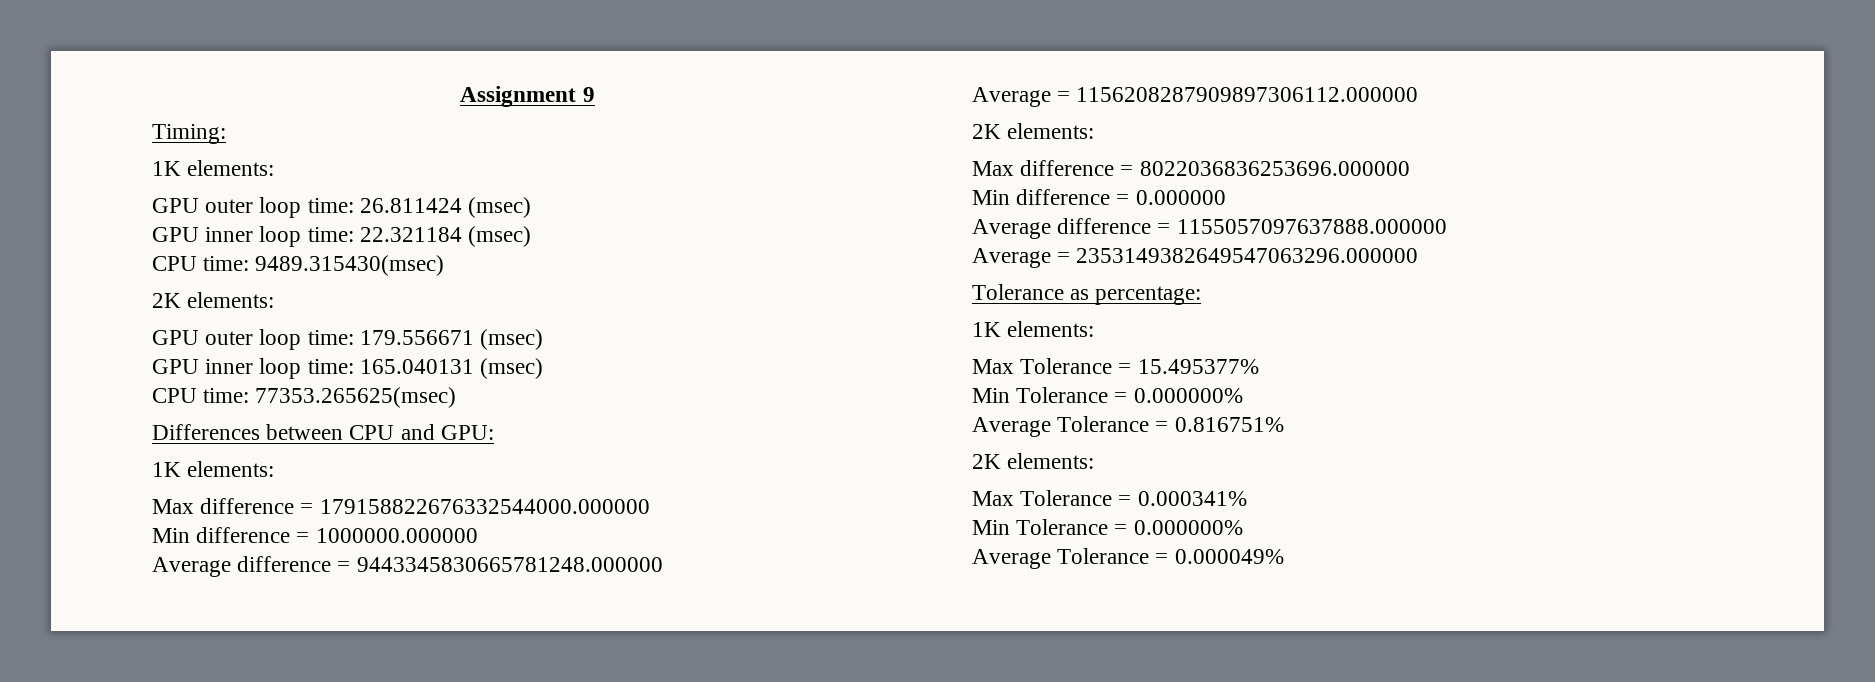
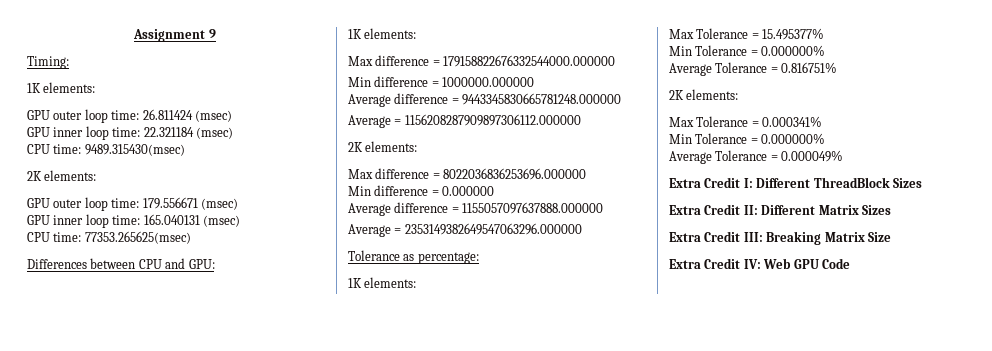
+ Extra Credit I: Different ThreadBlock Sizes
+ Extra Credit II: Different Matrix Sizes
+ Extra Credit III: Breaking Matrix Size
+ Extra Credit IV: Web GPU Code

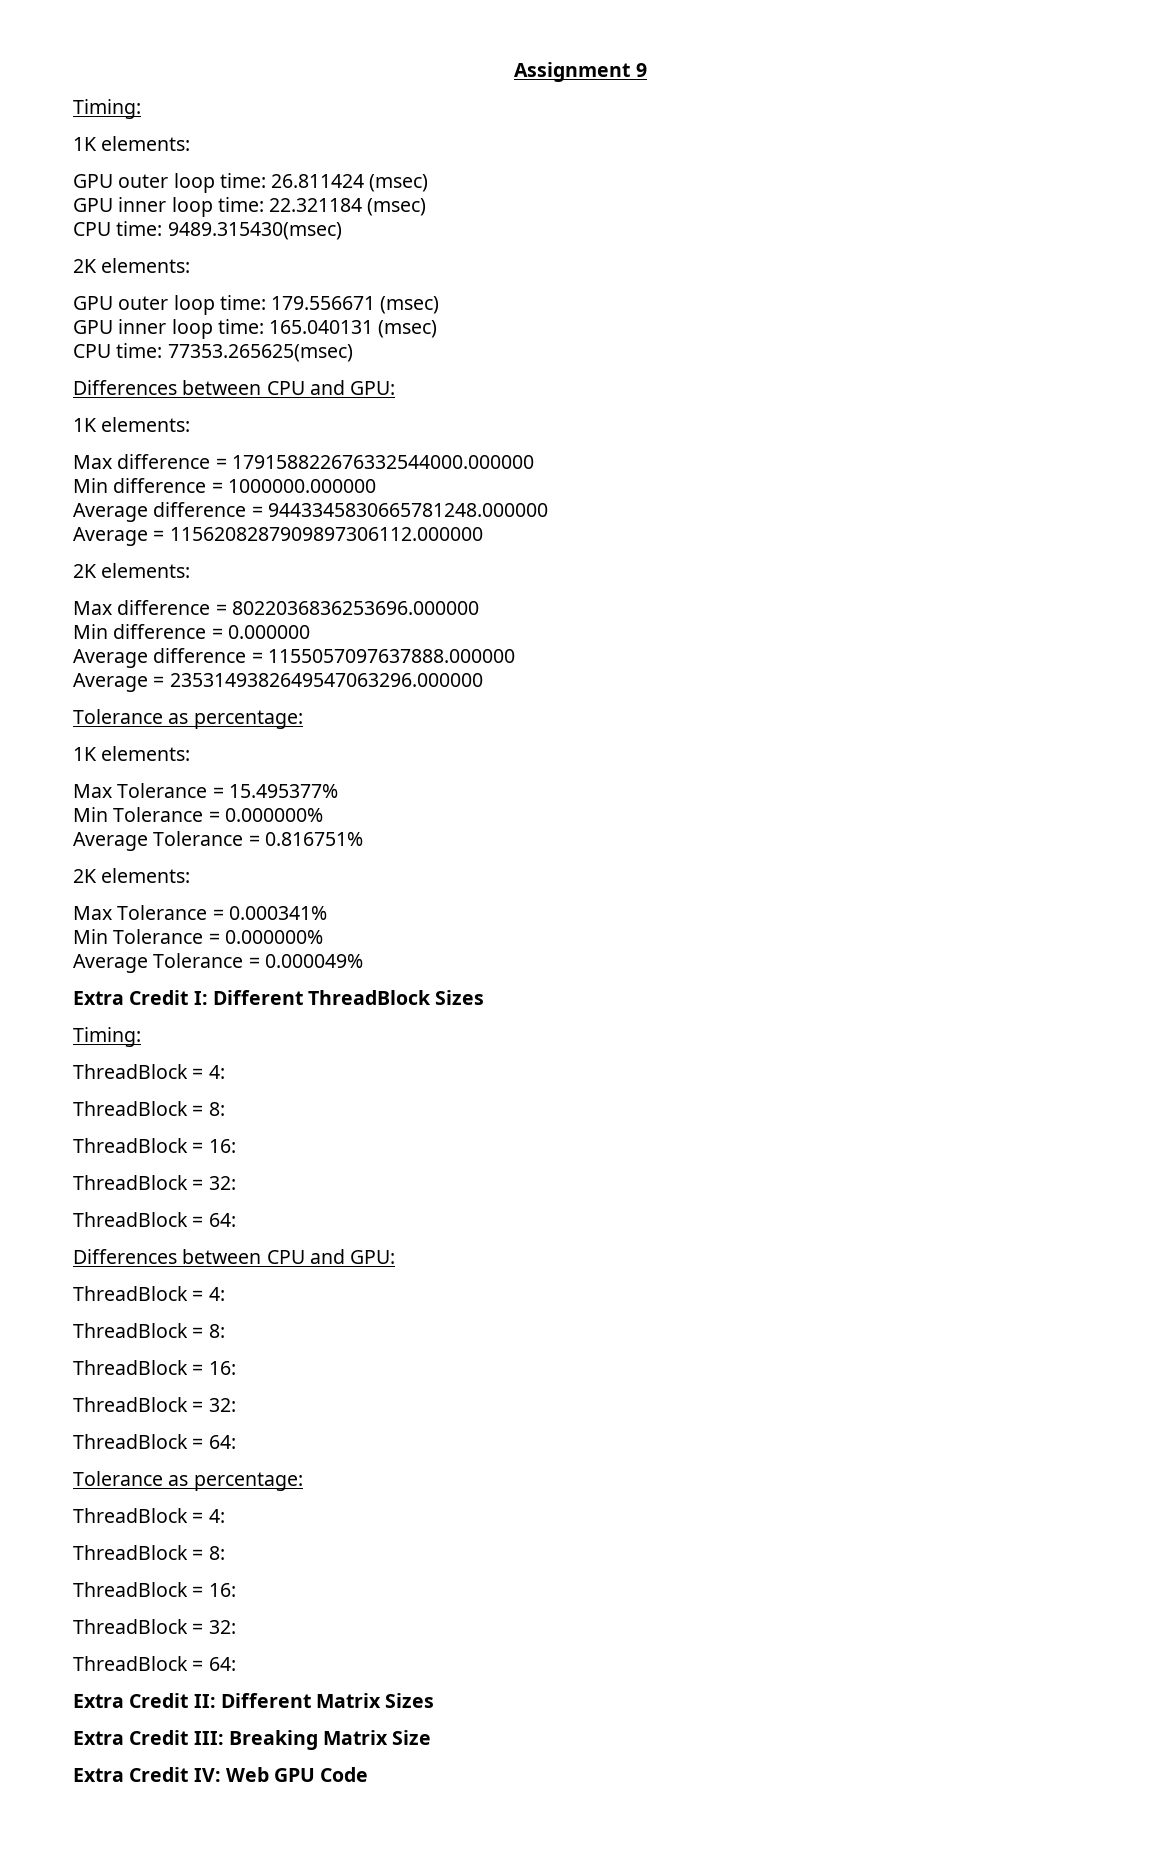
  Extra Credit I: Different ThreadBlock Sizes
+ Timing:
+ ThreadBlock = 4:
+ ThreadBlock = 8:
+ ThreadBlock = 16:
+ ThreadBlock = 32:
+ ThreadBlock = 64:
+ Differences between CPU and GPU:
+ ThreadBlock = 4:
+ ThreadBlock = 8:
+ ThreadBlock = 16:
+ ThreadBlock = 32:
+ ThreadBlock = 64:
+ Tolerance as percentage:
+ ThreadBlock = 4:
+ ThreadBlock = 8:
+ ThreadBlock = 16:
+ ThreadBlock = 32:
+ ThreadBlock = 64:

